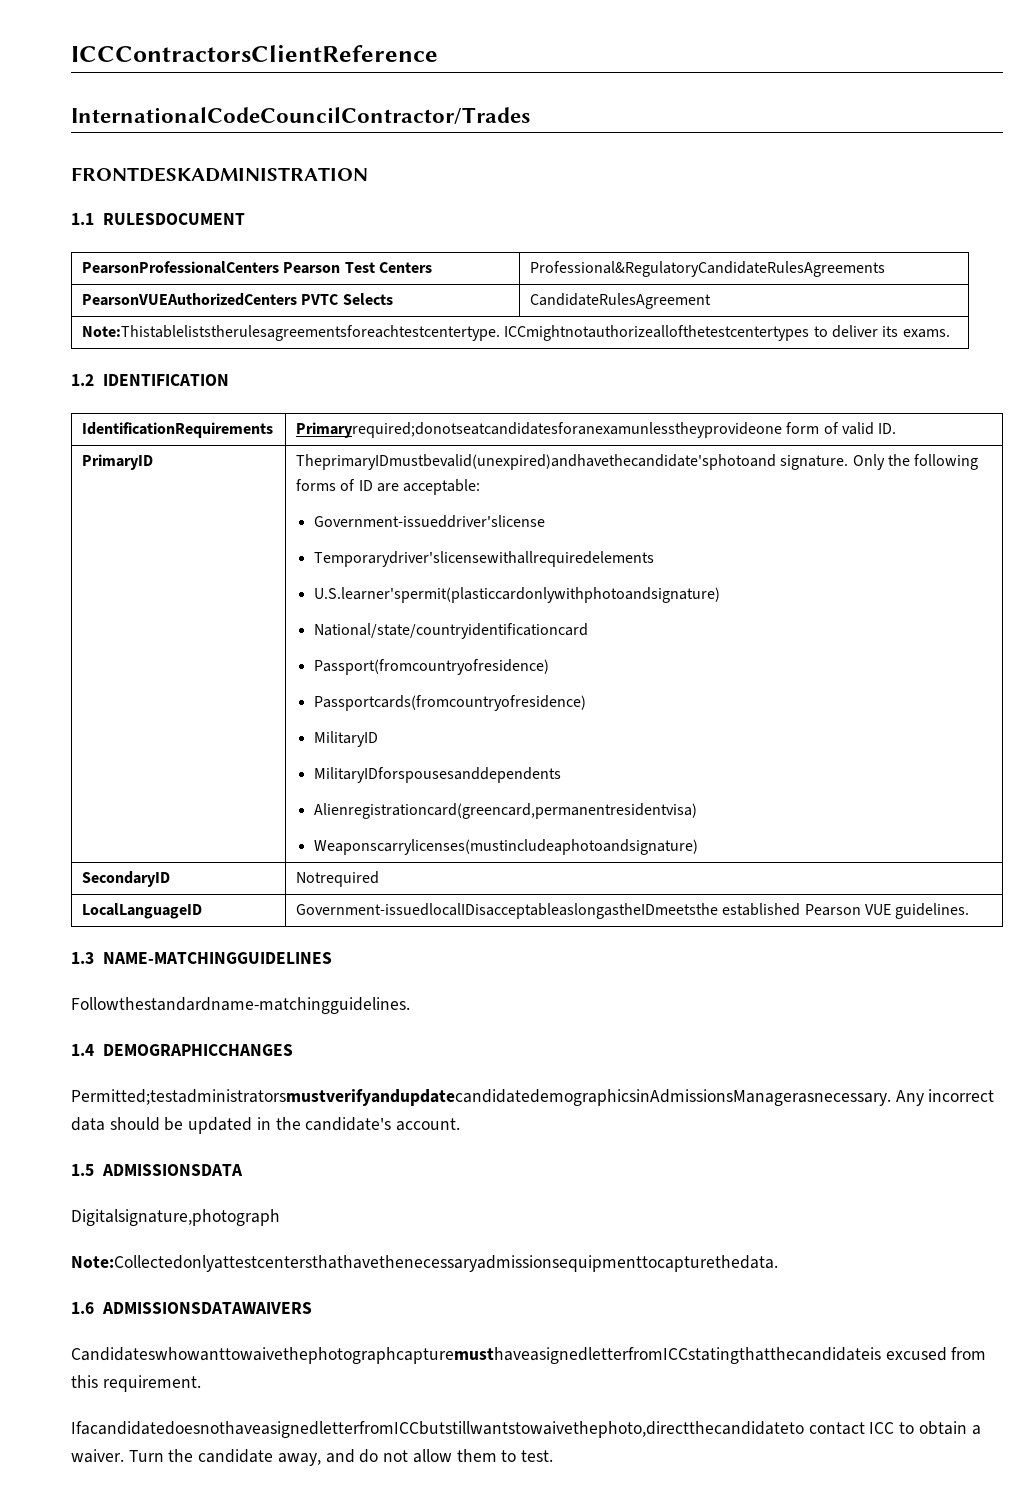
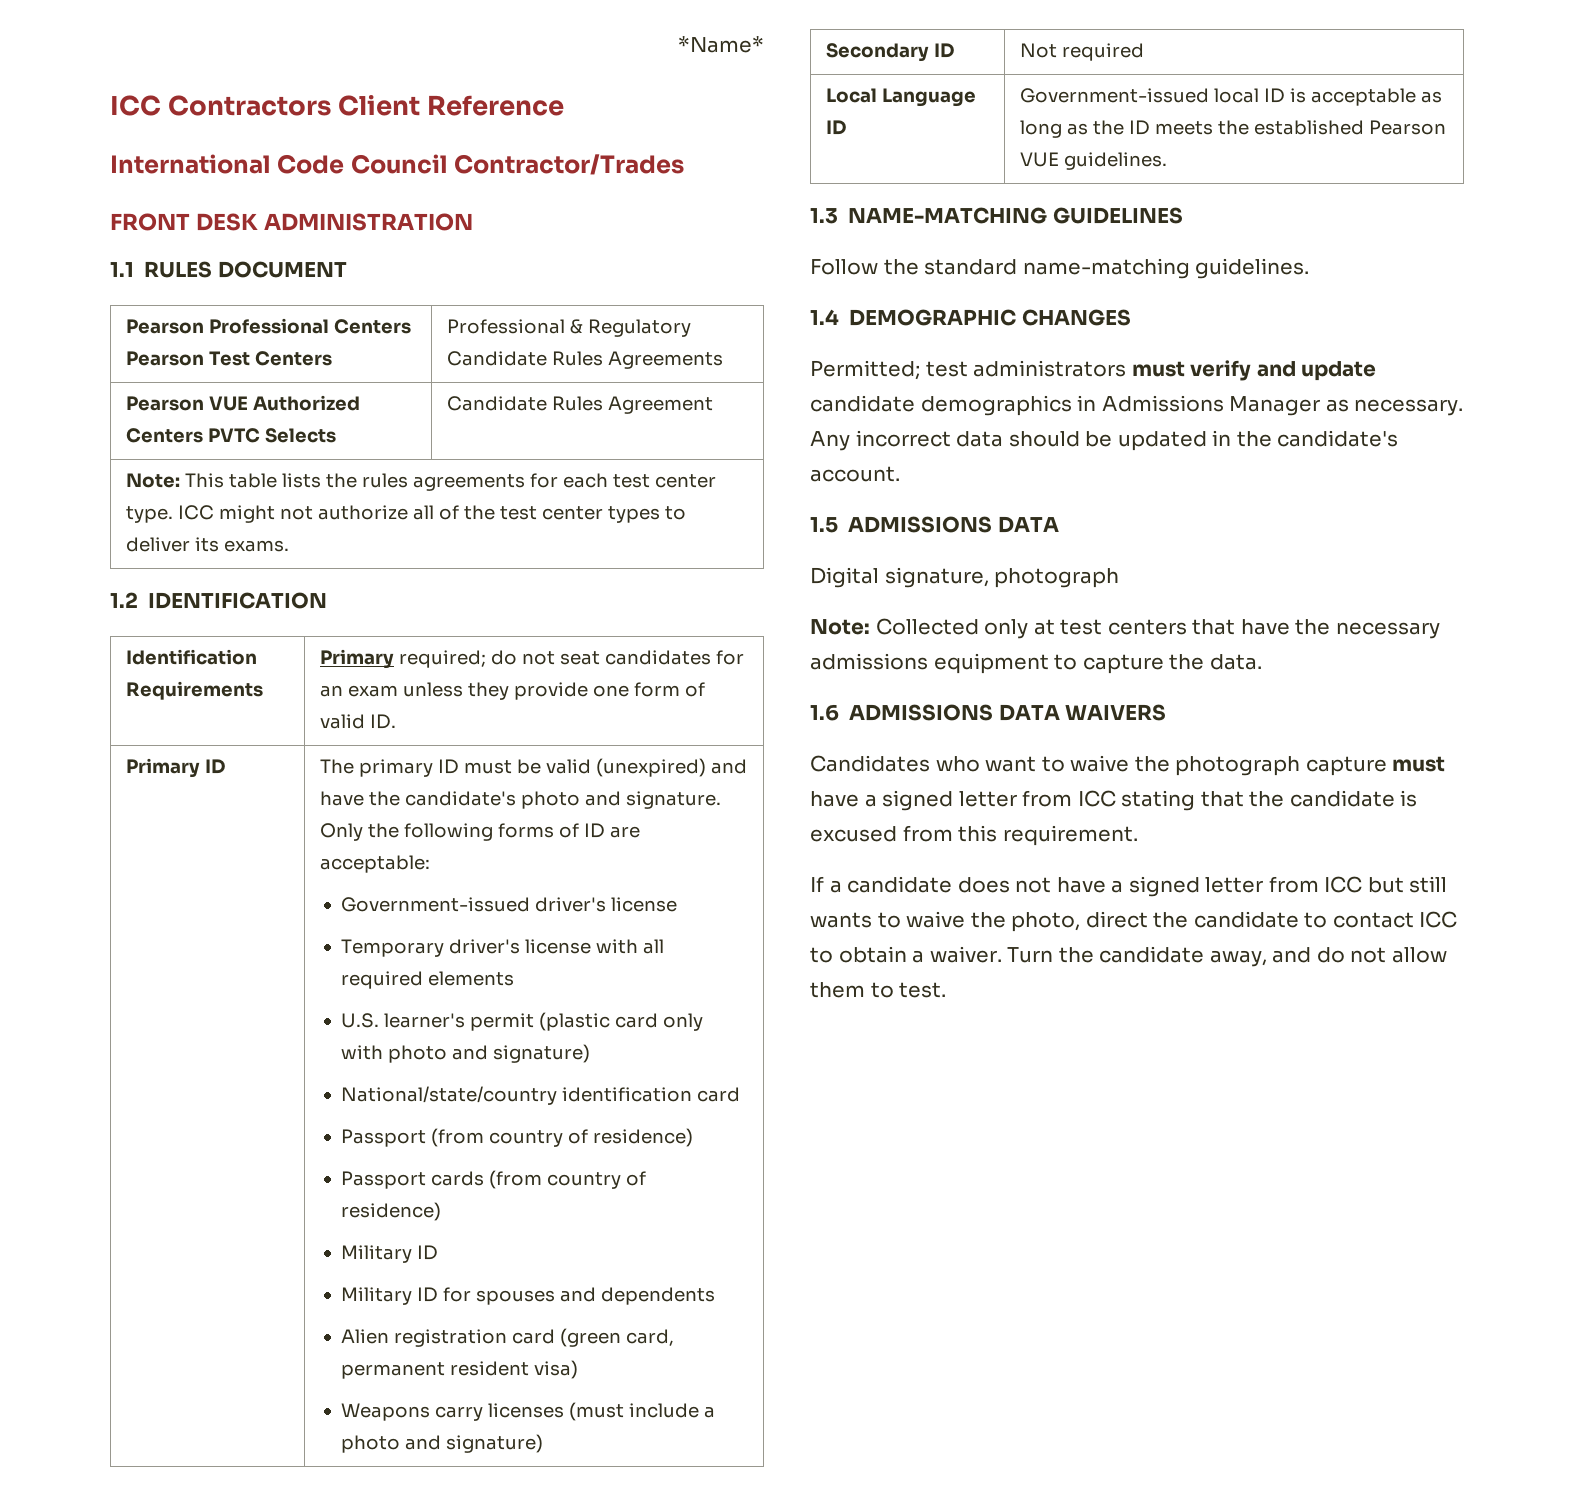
- ICCContractorsClientReference
- InternationalCodeCouncilContractor/Trades
- FRONTDESKADMINISTRATION
- 1.1 RULESDOCUMENT
- PearsonProfessionalCenters Pearson Test Centers | Professional&RegulatoryCandidateRulesAgreements
- PearsonVUEAuthorizedCenters PVTC Selects | CandidateRulesAgreement
- Note:Thistableliststherulesagreementsforeachtestcentertype. ICCmightnotauthorizeallofthetestcentertypes to deliver its exams.
+ *Name*
+ ICC Contractors Client Reference
+ International Code Council Contractor/Trades
+ FRONT DESK ADMINISTRATION
+ 1.1 RULES DOCUMENT
+ Pearson Professional Centers Pearson Test Centers | Professional & Regulatory Candidate Rules Agreements
+ Pearson VUE Authorized Centers PVTC Selects | Candidate Rules Agreement
+ Note: This table lists the rules agreements for each test center type. ICC might not authorize all of the test center types to deliver its exams.
- IdentificationRequirements | Primaryrequired;donotseatcandidatesforanexamunlesstheyprovideone form of valid ID.
- PrimaryID | TheprimaryIDmustbevalid(unexpired)andhavethecandidate'sphotoand signature. Only the following forms of ID are acceptable:
- Government-issueddriver'slicense
- Temporarydriver'slicensewithallrequiredelements
- U.S.learner'spermit(plasticcardonlywithphotoandsignature)
- National/state/countryidentificationcard
- Passport(fromcountryofresidence)
- Passportcards(fromcountryofresidence)
- MilitaryID
- MilitaryIDforspousesanddependents
- Alienregistrationcard(greencard,permanentresidentvisa)
- Weaponscarrylicenses(mustincludeaphotoandsignature)
- SecondaryID | Notrequired
- LocalLanguageID | Government-issuedlocalIDisacceptableaslongastheIDmeetsthe established Pearson VUE guidelines.
+ Identification Requirements | Primary required; do not seat candidates for an exam unless they provide one form of valid ID.
+ Primary ID | The primary ID must be valid (unexpired) and have the candidate's photo and signature. Only the following forms of ID are acceptable:
+ Government-issued driver's license
+ Temporary driver's license with all required elements
+ U.S. learner's permit (plastic card only with photo and signature)
+ National/state/country identification card
+ Passport (from country of residence)
+ Passport cards (from country of residence)
+ Military ID
+ Military ID for spouses and dependents
+ Alien registration card (green card, permanent resident visa)
+ Weapons carry licenses (must include a photo and signature)
+ Secondary ID | Not required
+ Local Language ID | Government-issued local ID is acceptable as long as the ID meets the established Pearson VUE guidelines.
- 1.3 NAME-MATCHINGGUIDELINES
- Followthestandardname-matchingguidelines.
- 1.4 DEMOGRAPHICCHANGES
- Permitted;testadministratorsmustverifyandupdatecandidatedemographicsinAdmissionsManagerasnecessary.
+ 1.3 NAME-MATCHING GUIDELINES
+ Follow the standard name-matching guidelines.
+ 1.4 DEMOGRAPHIC CHANGES
+ Permitted; test administrators must verify and update candidate demographics in Admissions Manager as necessary.
- 1.5 ADMISSIONSDATA
- Digitalsignature,photograph
- Note:Collectedonlyattestcentersthathavethenecessaryadmissionsequipmenttocapturethedata.
- 1.6 ADMISSIONSDATAWAIVERS
- CandidateswhowanttowaivethephotographcapturemusthaveasignedletterfromICCstatingthatthecandidateis excused from this requirement.
- IfacandidatedoesnothaveasignedletterfromICCbutstillwantstowaivethephoto,directthecandidateto contact ICC to obtain a waiver.
+ 1.5 ADMISSIONS DATA
+ Digital signature, photograph
+ Note: Collected only at test centers that have the necessary admissions equipment to capture the data.
+ 1.6 ADMISSIONS DATA WAIVERS
+ Candidates who want to waive the photograph capture must have a signed letter from ICC stating that the candidate is excused from this requirement.
+ If a candidate does not have a signed letter from ICC but still wants to waive the photo, direct the candidate to contact ICC to obtain a waiver.

